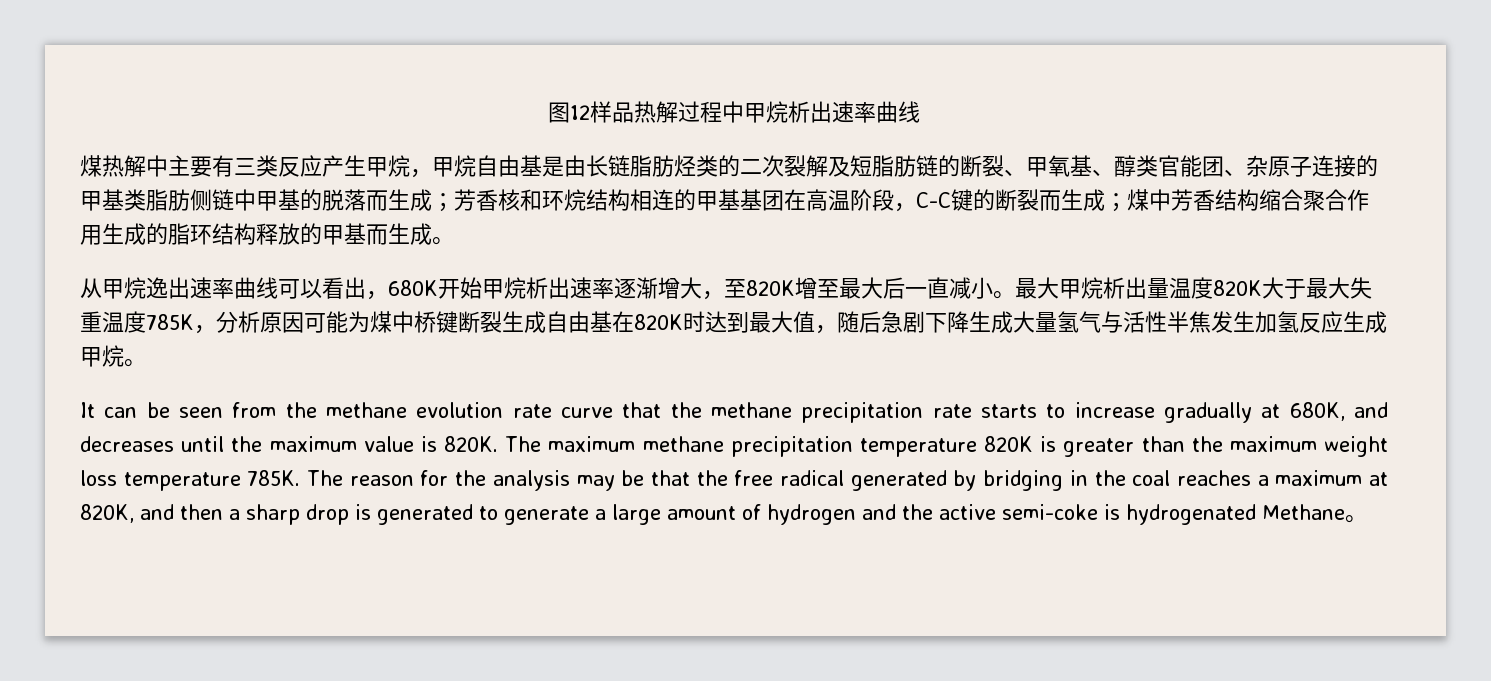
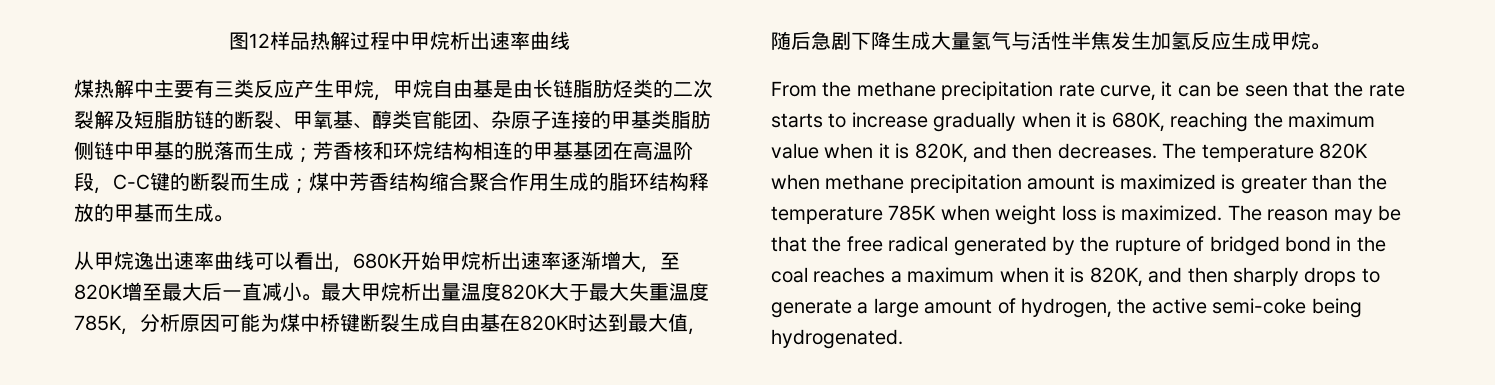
- It can be seen from the methane evolution rate curve that the methane precipitation rate starts to increase gradually at 680K, and decreases until the maximum value is 820K. The maximum methane precipitation temperature 820K is greater than the maximum weight loss temperature 785K. The reason for the analysis may be that the free radical generated by bridging in the coal reaches a maximum at 820K, and then a sharp drop is generated to generate a large amount of hydrogen and the active semi-coke is hydrogenated Methane。
+ From the methane precipitation rate curve, it can be seen that the rate starts to increase gradually when it is 680K, reaching the maximum value when it is 820K, and then decreases. The temperature 820K when methane precipitation amount is maximized is greater than the temperature 785K when weight loss is maximized. The reason may be that the free radical generated by the rupture of bridged bond in the coal reaches a maximum when it is 820K, and then sharply drops to generate a large amount of hydrogen, the active semi-coke being hydrogenated.

